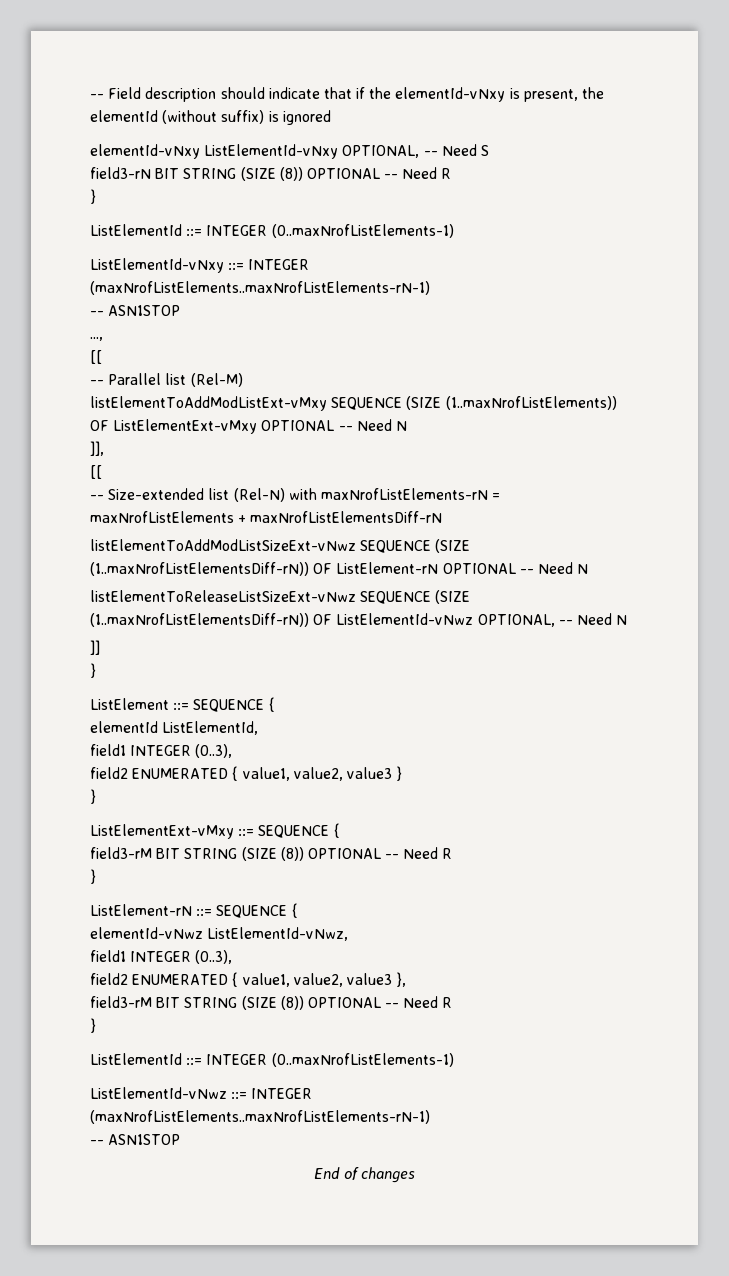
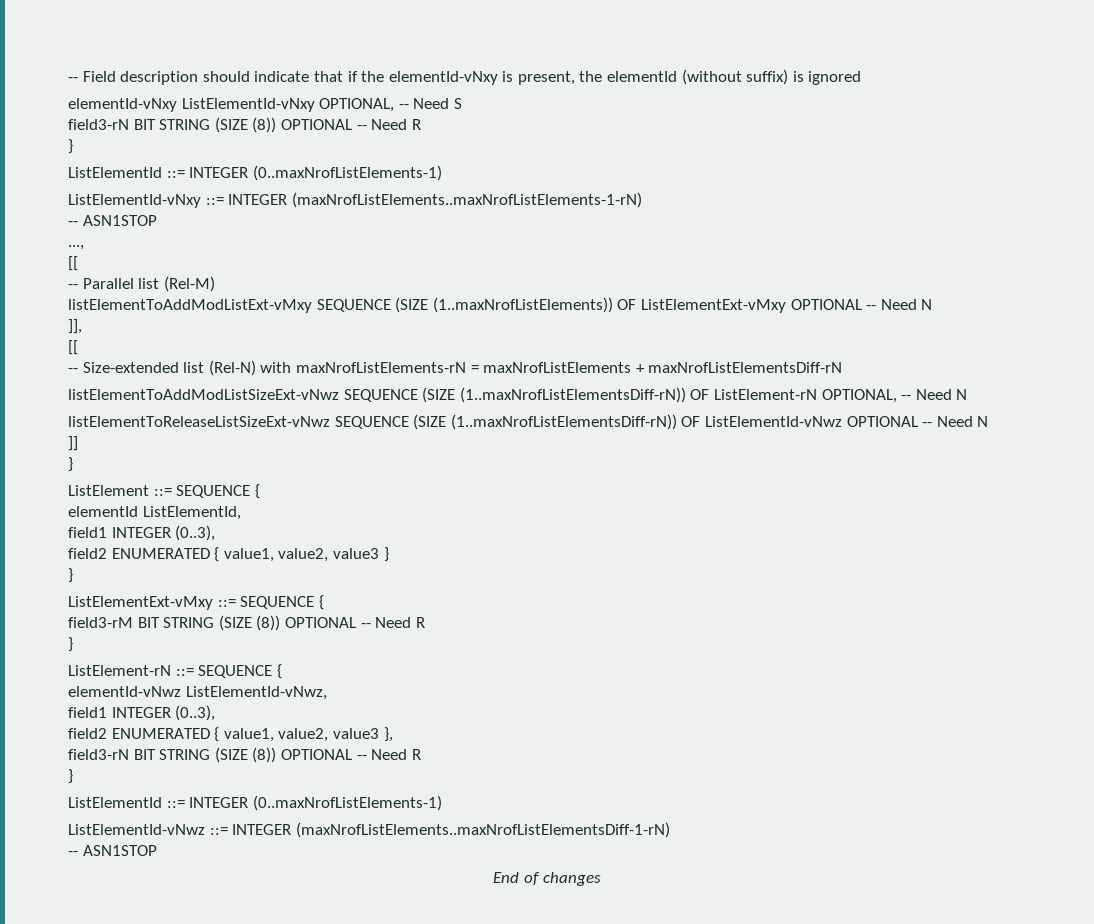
- ListElementId-vNxy ::= INTEGER (maxNrofListElements..maxNrofListElements-rN-1)
+ ListElementId-vNxy ::= INTEGER (maxNrofListElements..maxNrofListElements-1-rN)
- listElementToAddModListSizeExt-vNwz SEQUENCE (SIZE (1..maxNrofListElementsDiff-rN)) OF ListElement-rN OPTIONAL -- Need N
+ listElementToAddModListSizeExt-vNwz SEQUENCE (SIZE (1..maxNrofListElementsDiff-rN)) OF ListElement-rN OPTIONAL, -- Need N
- listElementToReleaseListSizeExt-vNwz SEQUENCE (SIZE (1..maxNrofListElementsDiff-rN)) OF ListElementId-vNwz OPTIONAL, -- Need N
+ listElementToReleaseListSizeExt-vNwz SEQUENCE (SIZE (1..maxNrofListElementsDiff-rN)) OF ListElementId-vNwz OPTIONAL -- Need N
  field2 ENUMERATED { value1, value2, value3 },
- field3-rM BIT STRING (SIZE (8)) OPTIONAL -- Need R
+ field3-rN BIT STRING (SIZE (8)) OPTIONAL -- Need R
- ListElementId-vNwz ::= INTEGER (maxNrofListElements..maxNrofListElements-rN-1)
+ ListElementId-vNwz ::= INTEGER (maxNrofListElements..maxNrofListElementsDiff-1-rN)

